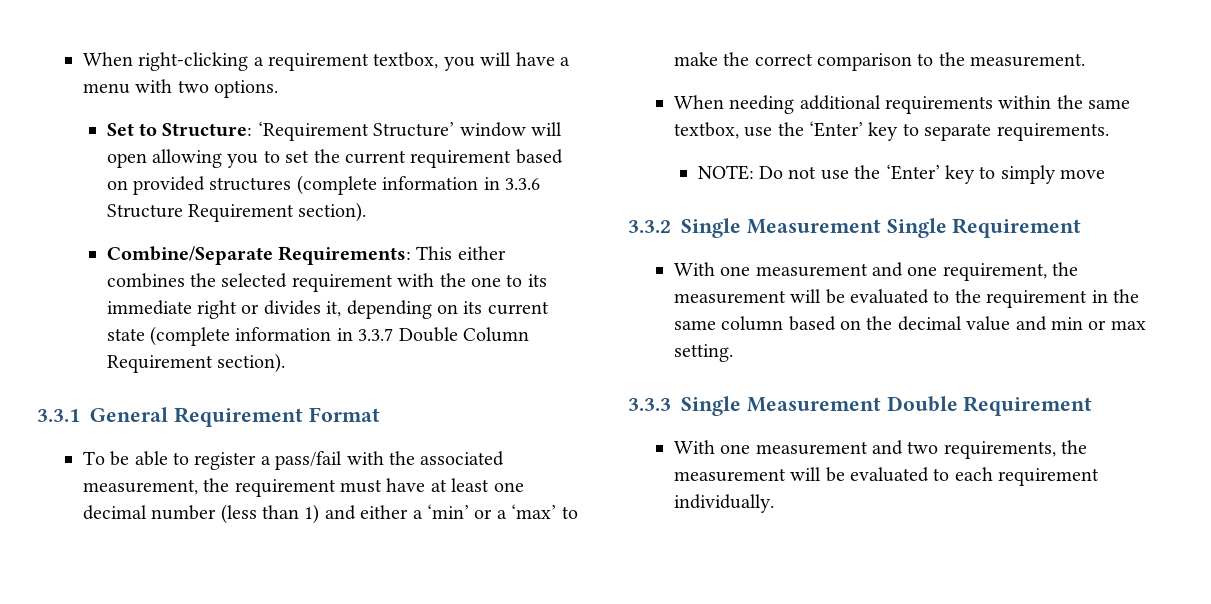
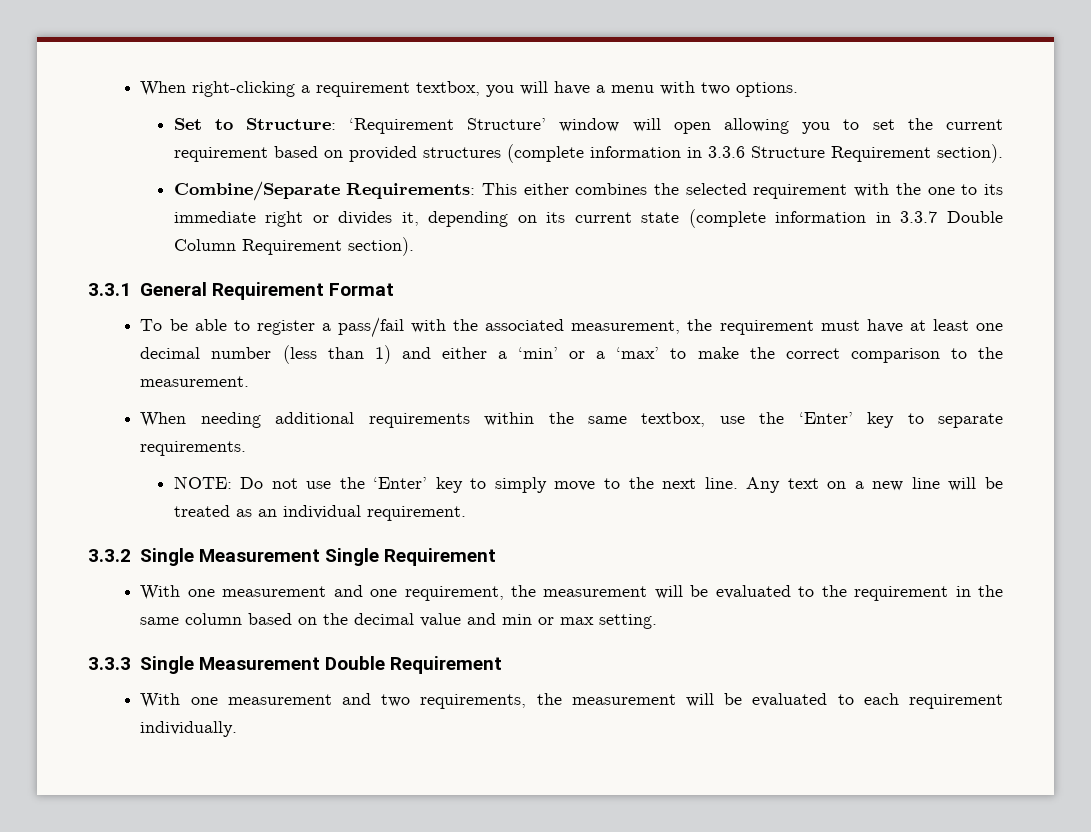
- NOTE: Do not use the ‘Enter’ key to simply move
+ NOTE: Do not use the ‘Enter’ key to simply move to the next line. Any text on a new line will be treated as an individual requirement.

